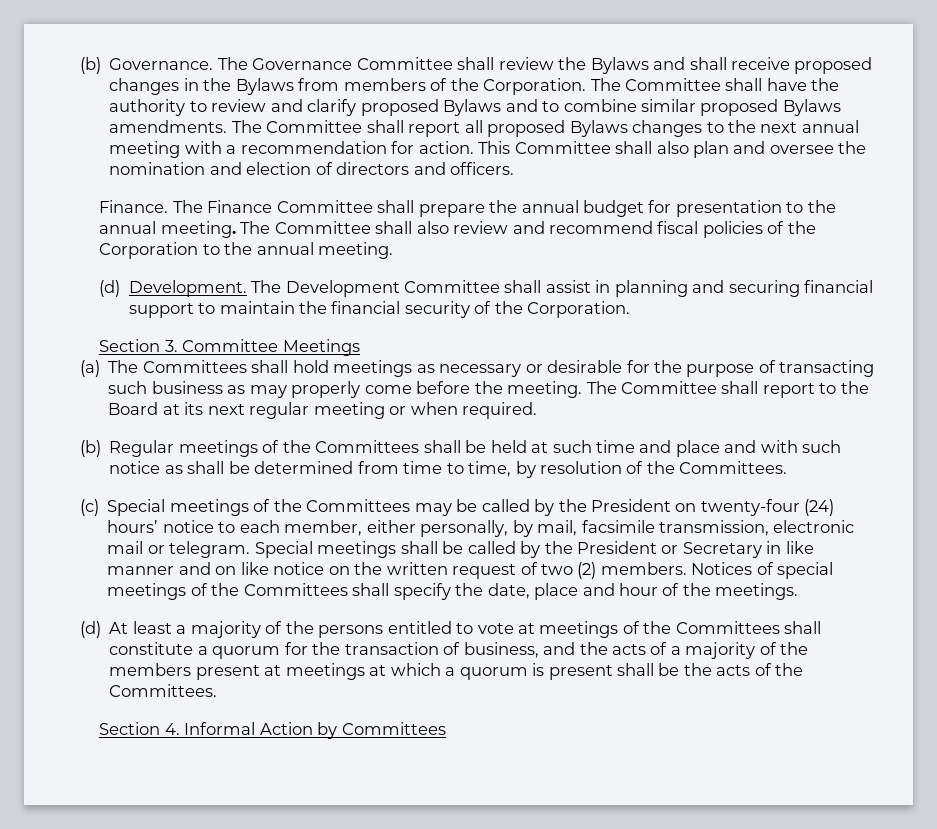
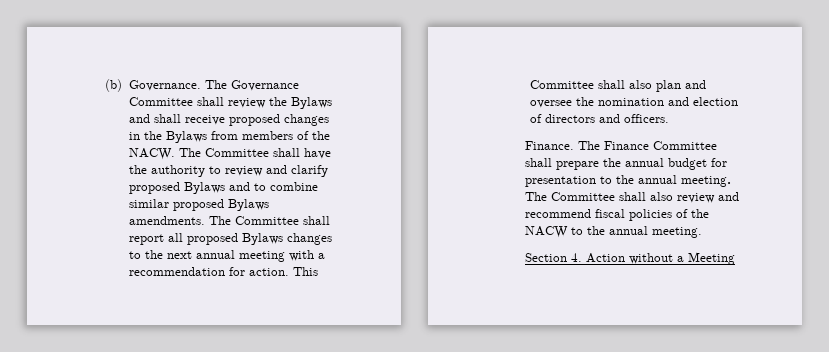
- The Governance Committee shall review the Bylaws and shall receive proposed changes in the Bylaws from members of the Corporation.
+ The Governance Committee shall review the Bylaws and shall receive proposed changes in the Bylaws from members of the NACW.
- The Committee shall also review and recommend fiscal policies of the Corporation to the annual meeting.
+ The Committee shall also review and recommend fiscal policies of the NACW to the annual meeting.
- (d) Development. The Development Committee shall assist in planning and securing financial support to maintain the financial security of the Corporation.
- Section 3. Committee Meetings
- (a) The Committees shall hold meetings as necessary or desirable for the purpose of transacting such business as may properly come before the meeting. The Committee shall report to the Board at its next regular meeting or when required.
- (b) Regular meetings of the Committees shall be held at such time and place and with such notice as shall be determined from time to time, by resolution of the Committees.
- (c) Special meetings of the Committees may be called by the President on twenty-four (24) hours’ notice to each member, either personally, by mail, facsimile transmission, electronic mail or telegram. Special meetings shall be called by the President or Secretary in like manner and on like notice on the written request of two (2) members. Notices of special meetings of the Committees shall specify the date, place and hour of the meetings.
- (d) At least a majority of the persons entitled to vote at meetings of the Committees shall constitute a quorum for the transaction of business, and the acts of a majority of the members present at meetings at which a quorum is present shall be the acts of the Committees.
- Section 4. Informal Action by Committees
+ Section 4. Action without a Meeting

